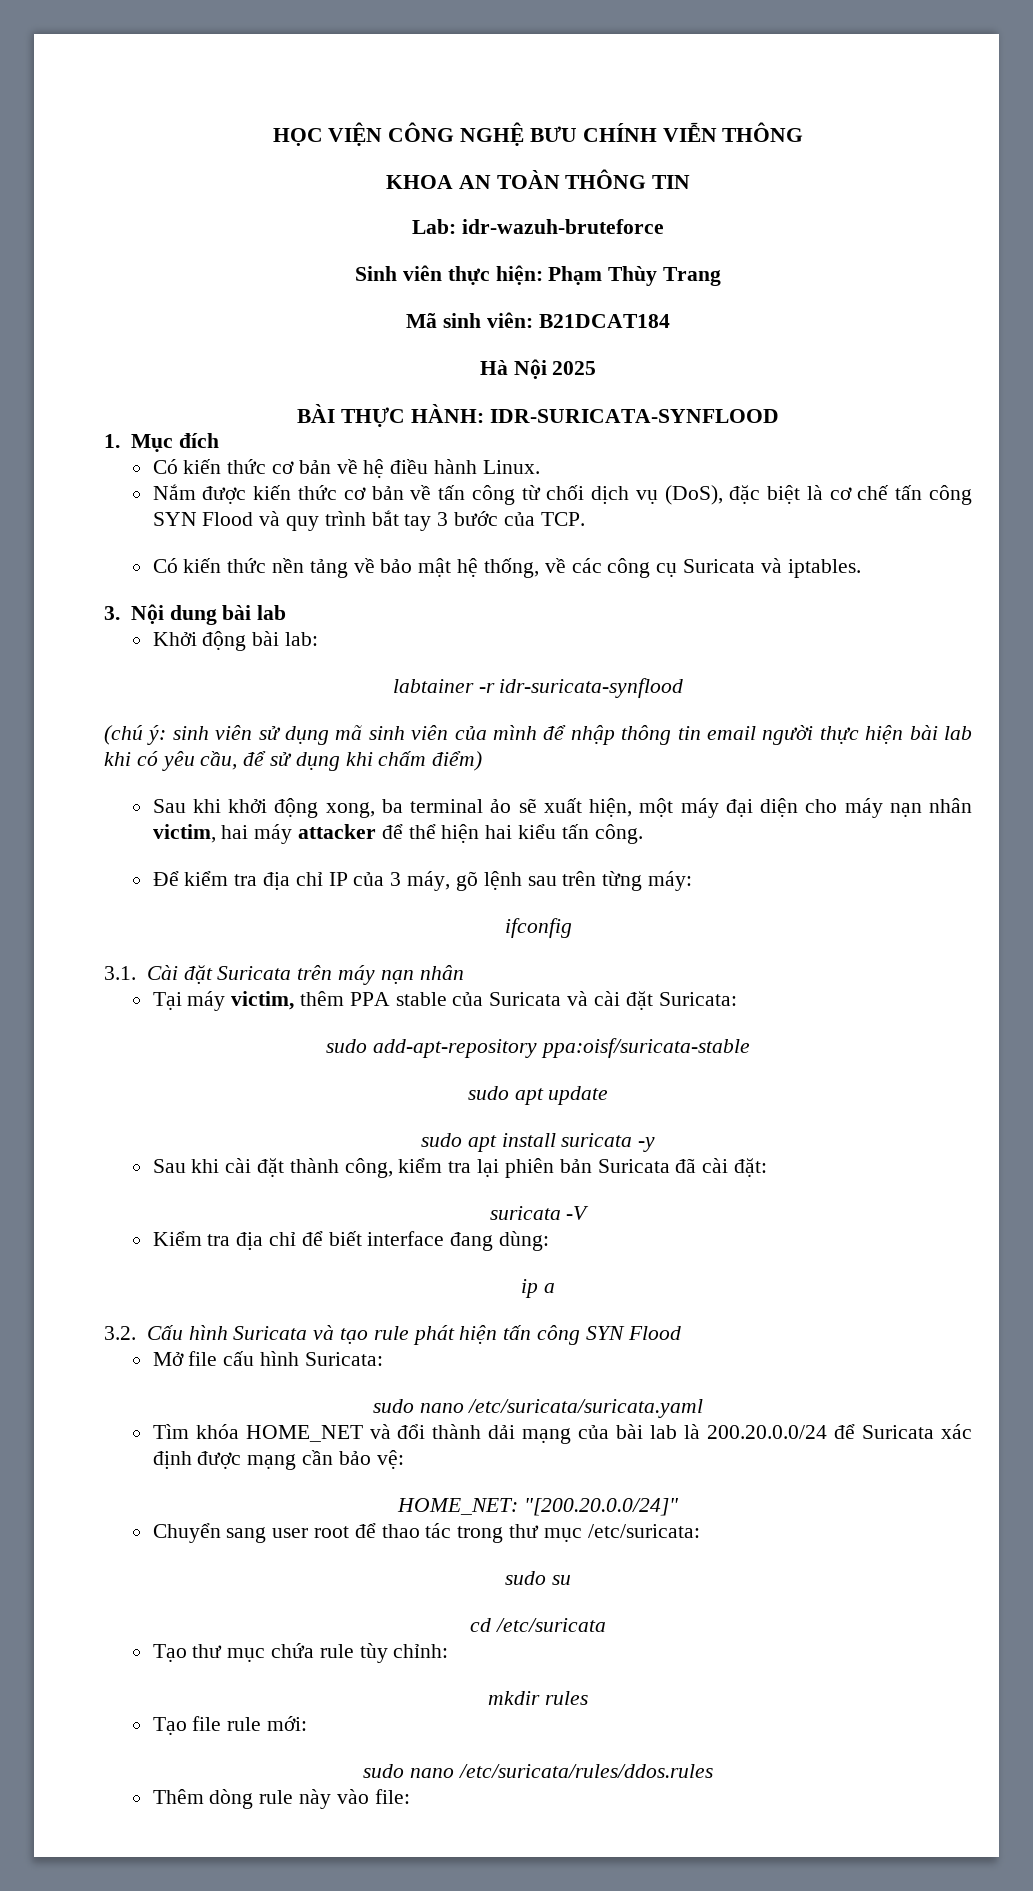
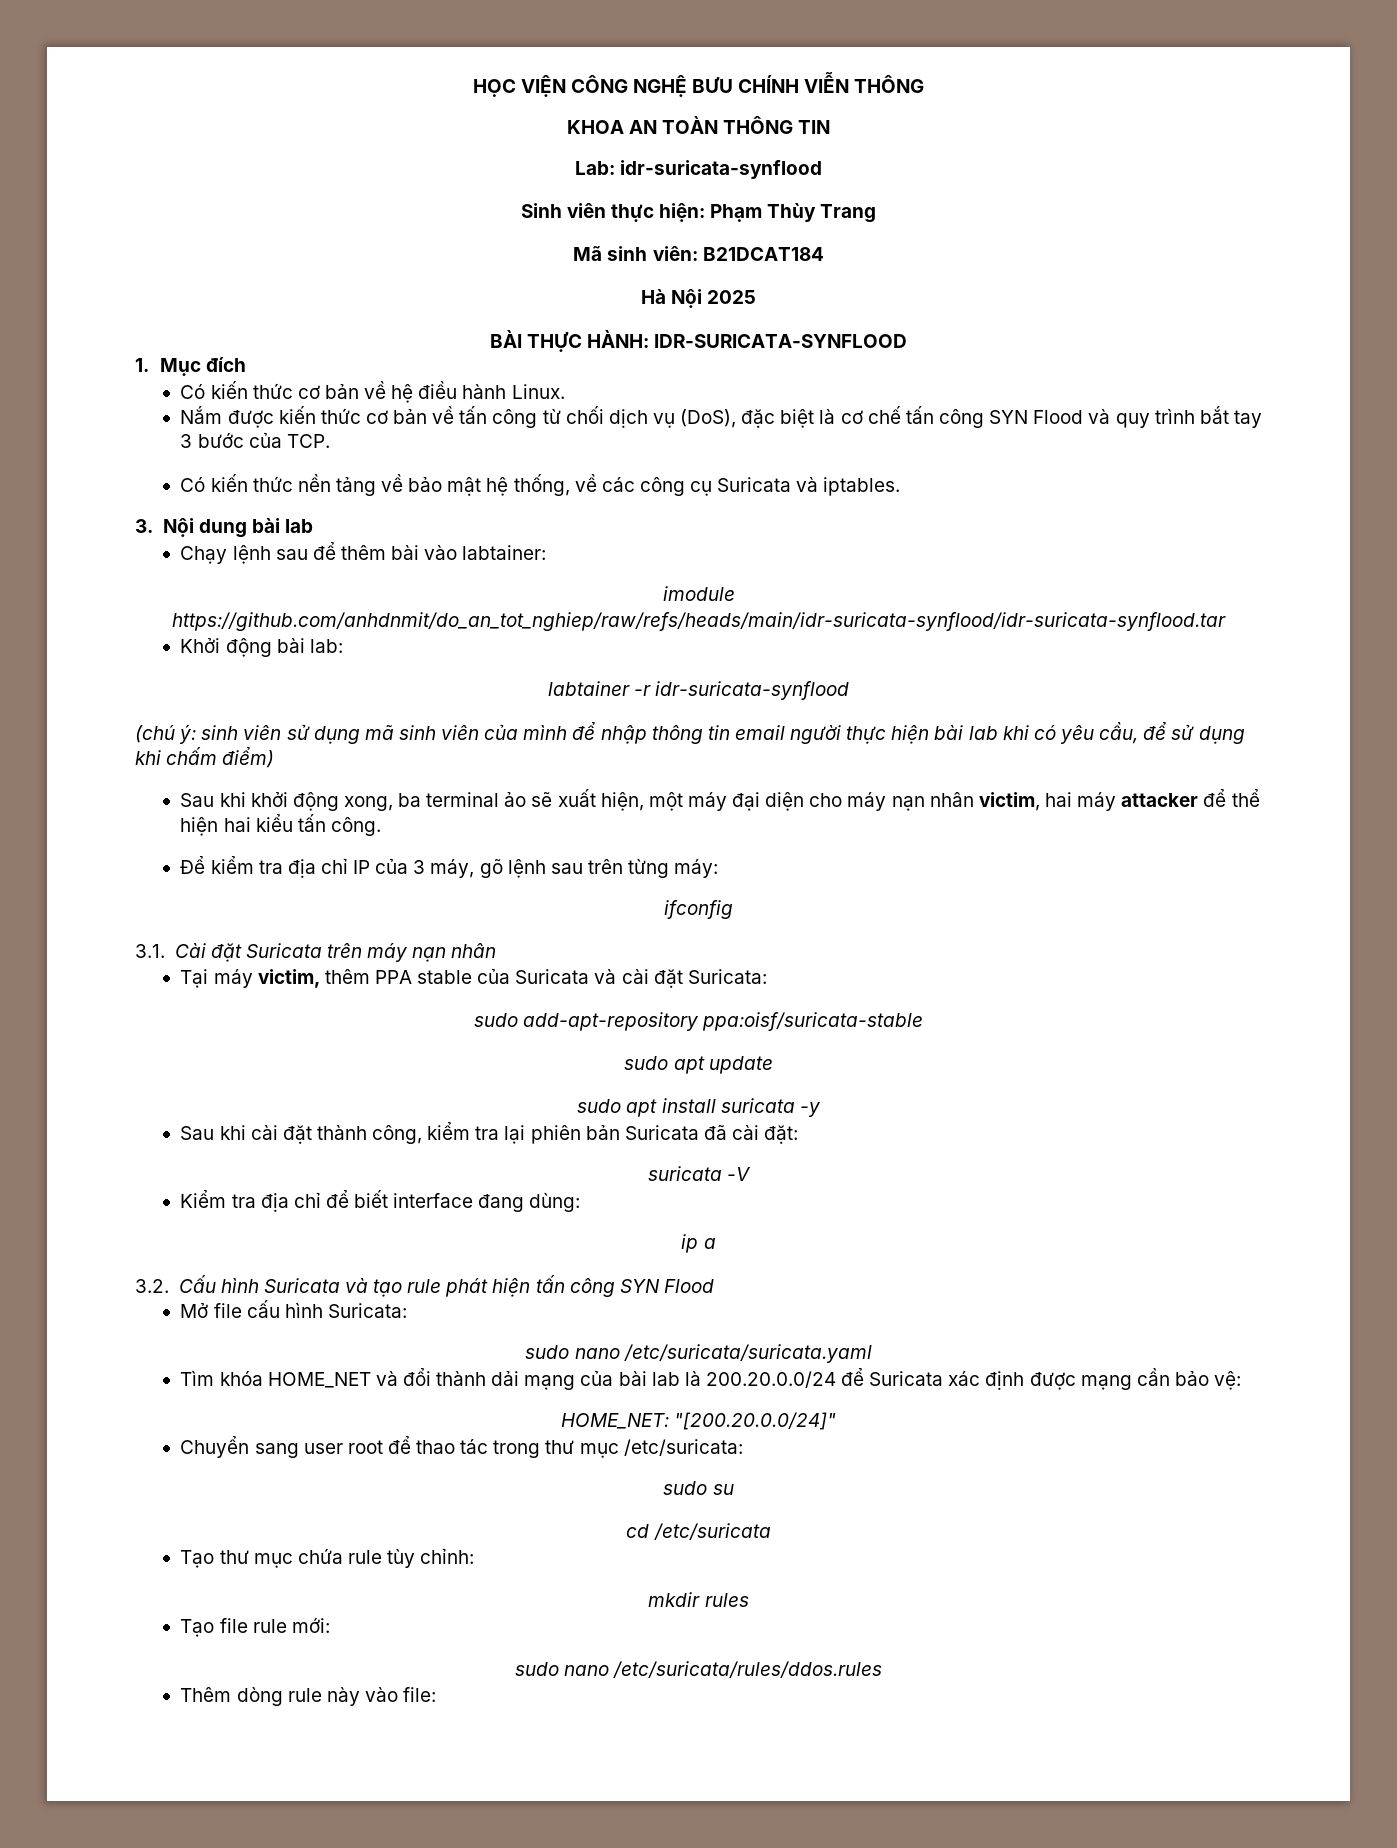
- Lab: idr-wazuh-bruteforce
+ Lab: idr-suricata-synflood
+ Chạy lệnh sau để thêm bài vào labtainer:
+ imodule https://github.com/anhdnmit/do_an_tot_nghiep/raw/refs/heads/main/idr-suricata-synflood/idr-suricata-synflood.tar

